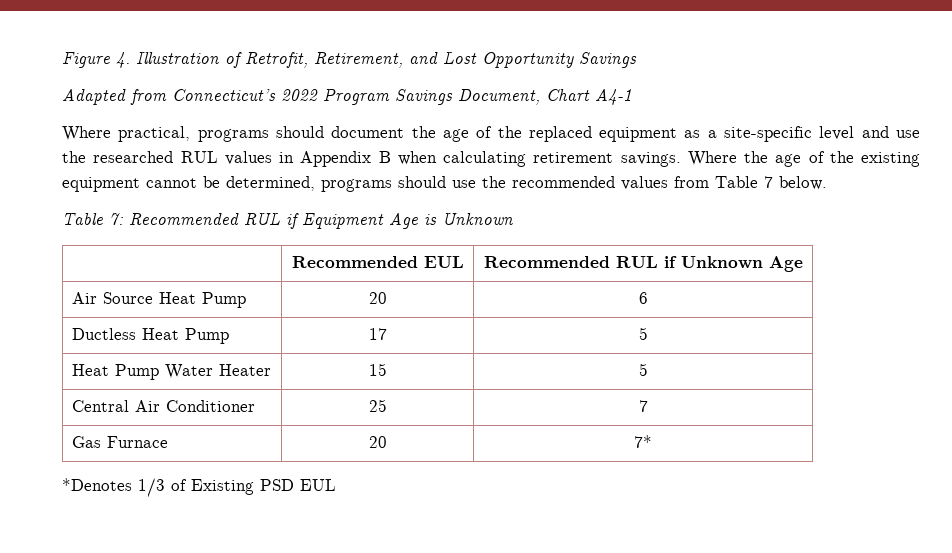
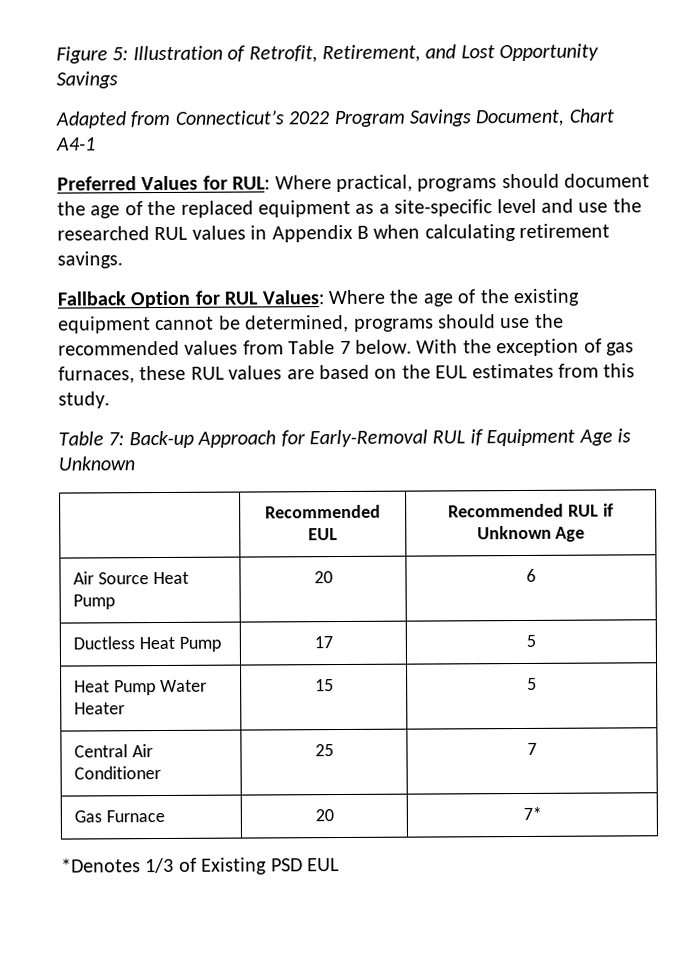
- Figure 4. Illustration of Retrofit, Retirement, and Lost Opportunity Savings
+ Figure 5: Illustration of Retrofit, Retirement, and Lost Opportunity Savings
- Where practical, programs should document the age of the replaced equipment as a site-specific level and use the researched RUL values in Appendix B when calculating retirement savings. Where the age of the existing equipment cannot be determined, programs should use the recommended values from Table 7 below.
- Table 7: Recommended RUL if Equipment Age is Unknown
+ Preferred Values for RUL: Where practical, programs should document the age of the replaced equipment as a site-specific level and use the researched RUL values in Appendix B when calculating retirement savings.
+ Fallback Option for RUL Values: Where the age of the existing equipment cannot be determined, programs should use the recommended values from Table 7 below. With the exception of gas furnaces, these RUL values are based on the EUL estimates from this study.
+ Table 7: Back-up Approach for Early-Removal RUL if Equipment Age is Unknown

